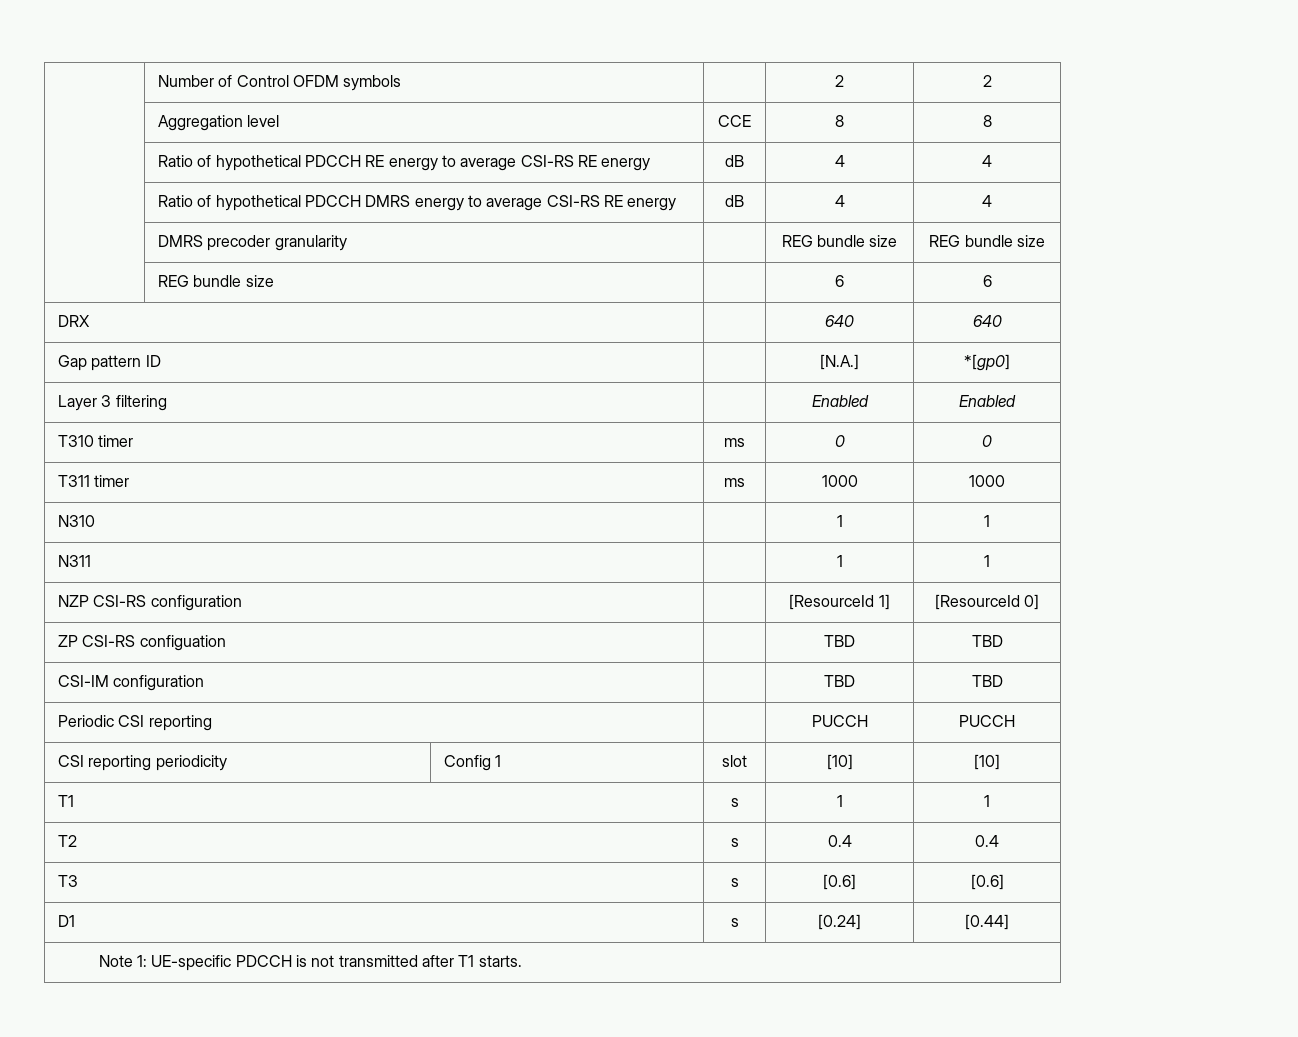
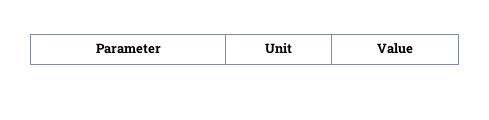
- | Number of Control OFDM symbols | | 2 | 2
- | Aggregation level | CCE | 8 | 8
- | Ratio of hypothetical PDCCH RE energy to average CSI-RS RE energy | dB | 4 | 4
- | Ratio of hypothetical PDCCH DMRS energy to average CSI-RS RE energy | dB | 4 | 4
- | DMRS precoder granularity | | REG bundle size | REG bundle size
- | REG bundle size | | 6 | 6
- DRX | | 640 | 640
- Gap pattern ID | | [N.A.] | *[gp0]
- Layer 3 filtering | | Enabled | Enabled
- T310 timer | ms | 0 | 0
- T311 timer | ms | 1000 | 1000
- N310 | | 1 | 1
- N311 | | 1 | 1
- NZP CSI-RS configuration | | [ResourceId 1] | [ResourceId 0]
- ZP CSI-RS configuation | | TBD | TBD
- CSI-IM configuration | | TBD | TBD
- Periodic CSI reporting | | PUCCH | PUCCH
- CSI reporting periodicity | Config 1 | slot | [10] | [10]
- T1 | s | 1 | 1
- T2 | s | 0.4 | 0.4
- T3 | s | [0.6] | [0.6]
- D1 | s | [0.24] | [0.44]
- Note 1: UE-specific PDCCH is not transmitted after T1 starts.
+ Parameter | Unit | Value

